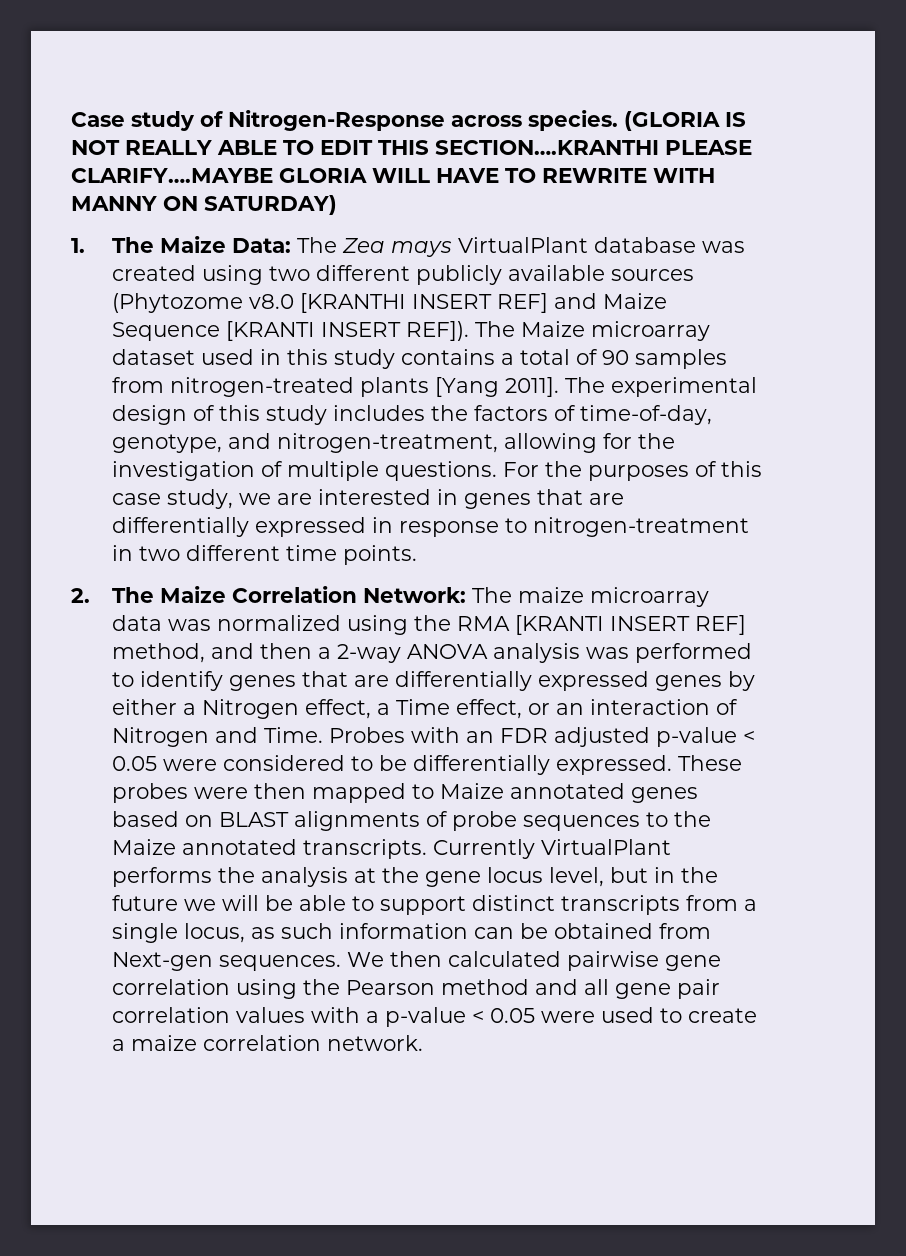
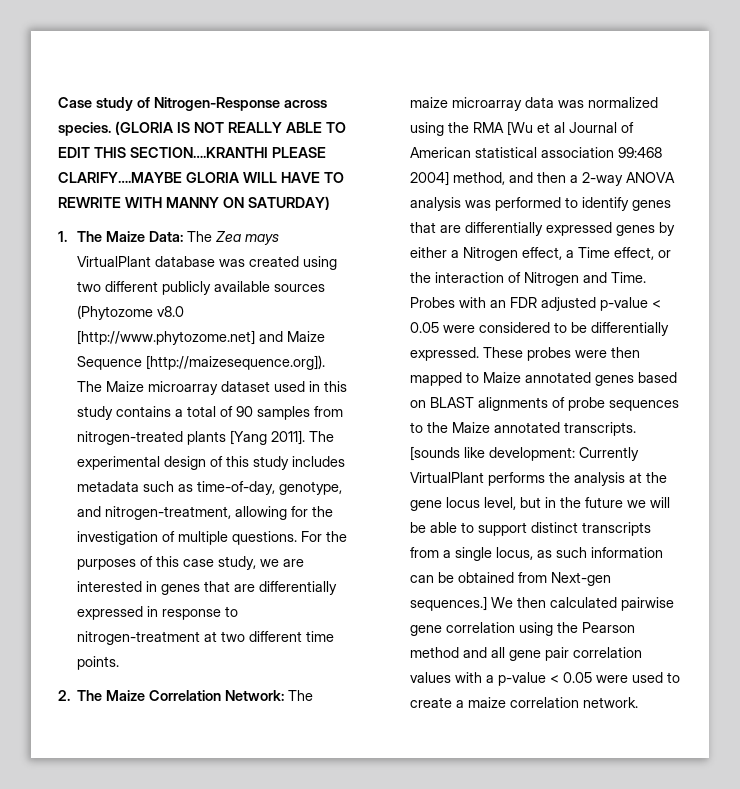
- 1. The Maize Data: The Zea mays VirtualPlant database was created using two different publicly available sources (Phytozome v8.0 [KRANTHI INSERT REF] and Maize Sequence [KRANTI INSERT REF]). The Maize microarray dataset used in this study contains a total of 90 samples from nitrogen-treated plants [Yang 2011].
+ 1. The Maize Data: The Zea mays VirtualPlant database was created using two different publicly available sources (Phytozome v8.0 [http://www.phytozome.net] and Maize Sequence [http://maizesequence.org]). The Maize microarray dataset used in this study contains a total of 90 samples from nitrogen-treated plants [Yang 2011].
- The experimental design of this study includes the factors of time-of-day, genotype, and nitrogen-treatment, allowing for the investigation of multiple questions.
+ The experimental design of this study includes metadata such as time-of-day, genotype, and nitrogen-treatment, allowing for the investigation of multiple questions.
- For the purposes of this case study, we are interested in genes that are differentially expressed in response to nitrogen-treatment in two different time points.
+ For the purposes of this case study, we are interested in genes that are differentially expressed in response to nitrogen-treatment at two different time points.
- 2. The Maize Correlation Network: The maize microarray data was normalized using the RMA [KRANTI INSERT REF] method, and then a 2-way ANOVA analysis was performed to identify genes that are differentially expressed genes by either a Nitrogen effect, a Time effect, or an interaction of Nitrogen and Time.
+ 2. The Maize Correlation Network: The maize microarray data was normalized using the RMA [Wu et al Journal of American statistical association 99:468 2004] method, and then a 2-way ANOVA analysis was performed to identify genes that are differentially expressed genes by either a Nitrogen effect, a Time effect, or the interaction of Nitrogen and Time.
- Currently VirtualPlant performs the analysis at the gene locus level, but in the future we will be able to support distinct transcripts from a single locus, as such information can be obtained from Next-gen sequences.
+ [sounds like development: Currently VirtualPlant performs the analysis at the gene locus level, but in the future we will be able to support distinct transcripts from a single locus, as such information can be obtained from Next-gen sequences.]

